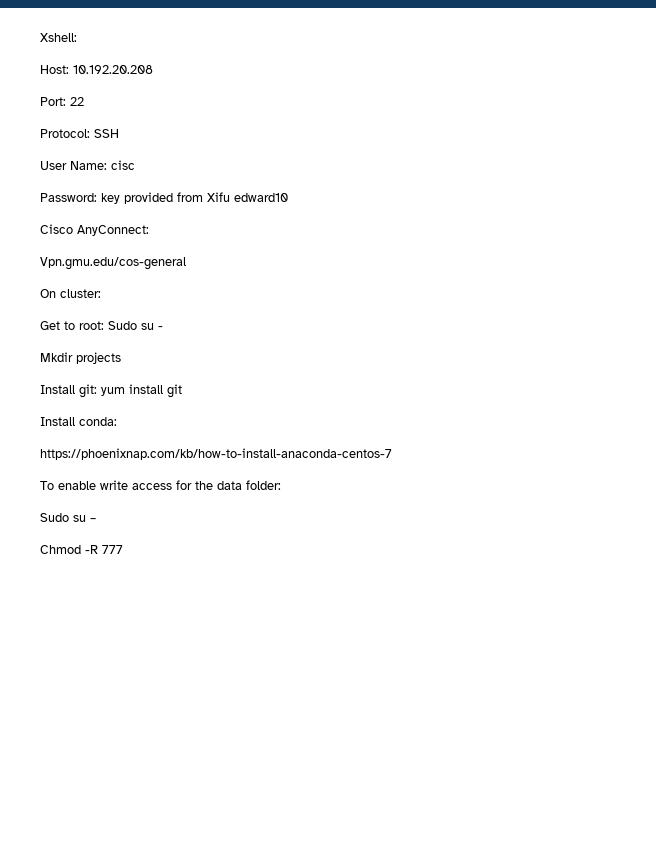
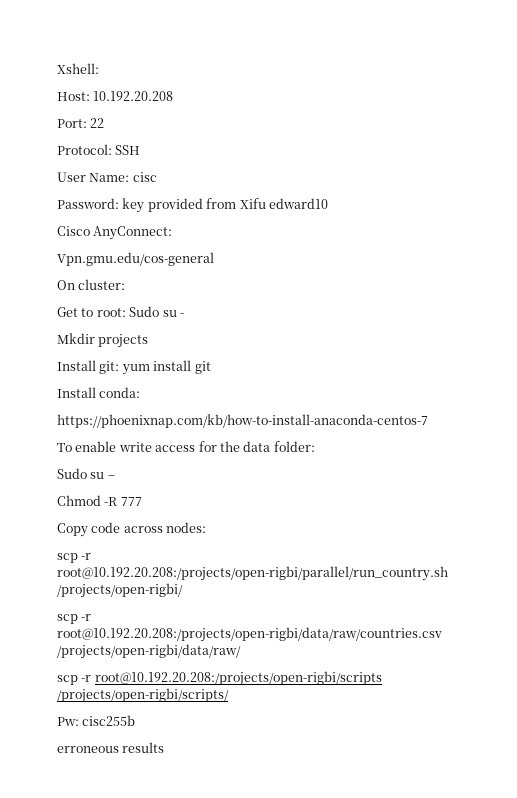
+ Copy code across nodes:
+ scp -r root@10.192.20.208:/projects/open-rigbi/parallel/run_country.sh /projects/open-rigbi/
+ scp -r root@10.192.20.208:/projects/open-rigbi/data/raw/countries.csv /projects/open-rigbi/data/raw/
+ scp -r root@10.192.20.208:/projects/open-rigbi/scripts /projects/open-rigbi/scripts/
+ Pw: cisc255b
+ erroneous results

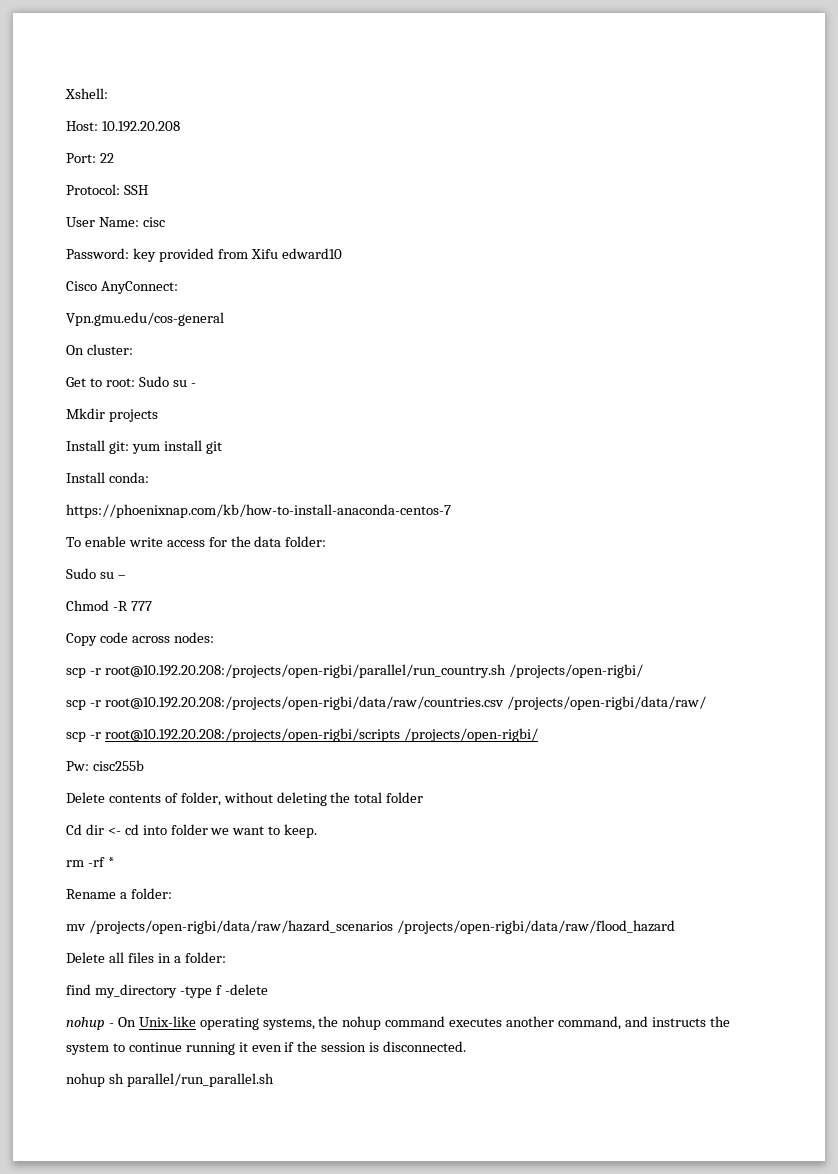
- scp -r root@10.192.20.208:/projects/open-rigbi/scripts /projects/open-rigbi/scripts/
+ scp -r root@10.192.20.208:/projects/open-rigbi/scripts /projects/open-rigbi/
- erroneous results
+ Delete contents of folder, without deleting the total folder
+ Cd dir <- cd into folder we want to keep.
+ rm -rf *
+ Rename a folder:
+ mv /projects/open-rigbi/data/raw/hazard_scenarios /projects/open-rigbi/data/raw/flood_hazard
+ Delete all files in a folder:
+ find my_directory -type f -delete
+ nohup - On Unix-like operating systems, the nohup command executes another command, and instructs the system to continue running it even if the session is disconnected.
+ nohup sh parallel/run_parallel.sh

